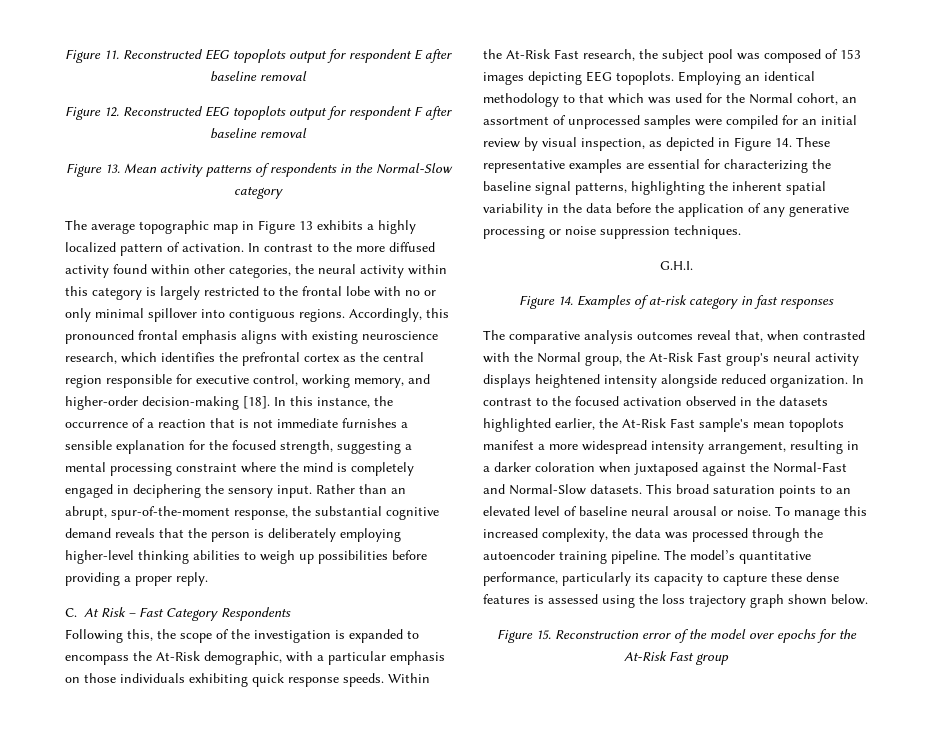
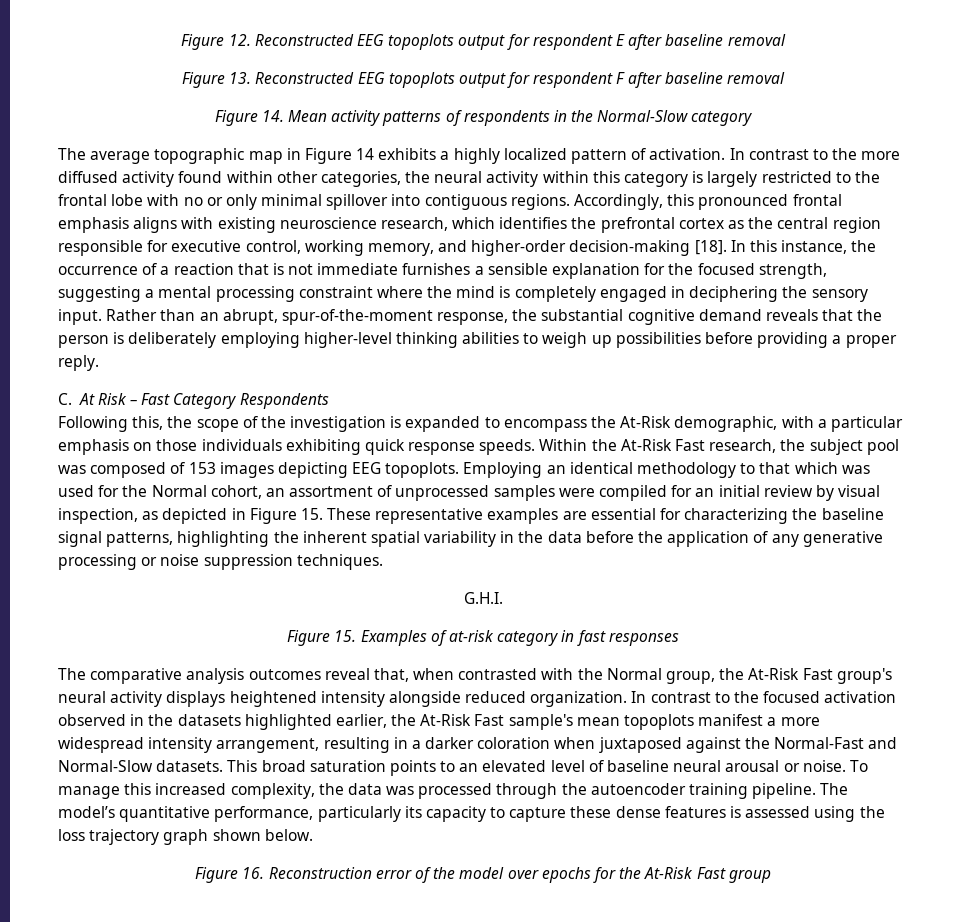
- Figure 11. Reconstructed EEG topoplots output for respondent E after baseline removal
+ Figure 12. Reconstructed EEG topoplots output for respondent E after baseline removal
- Figure 12. Reconstructed EEG topoplots output for respondent F after baseline removal
+ Figure 13. Reconstructed EEG topoplots output for respondent F after baseline removal
- Figure 13. Mean activity patterns of respondents in the Normal-Slow category
+ Figure 14. Mean activity patterns of respondents in the Normal-Slow category
- The average topographic map in Figure 13 exhibits a highly localized pattern of activation.
+ The average topographic map in Figure 14 exhibits a highly localized pattern of activation.
- Employing an identical methodology to that which was used for the Normal cohort, an assortment of unprocessed samples were compiled for an initial review by visual inspection, as depicted in Figure 14. These representative examples are essential for characterizing the baseline signal patterns, highlighting the inherent spatial variability in the data before the application of any generative processing or noise suppression techniques.
+ Employing an identical methodology to that which was used for the Normal cohort, an assortment of unprocessed samples were compiled for an initial review by visual inspection, as depicted in Figure 15. These representative examples are essential for characterizing the baseline signal patterns, highlighting the inherent spatial variability in the data before the application of any generative processing or noise suppression techniques.
- Figure 14. Examples of at-risk category in fast responses
+ Figure 15. Examples of at-risk category in fast responses
- Figure 15. Reconstruction error of the model over epochs for the At-Risk Fast group
+ Figure 16. Reconstruction error of the model over epochs for the At-Risk Fast group

